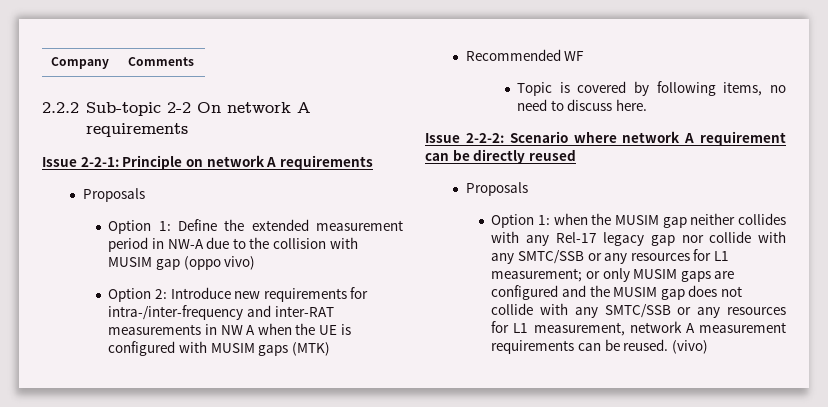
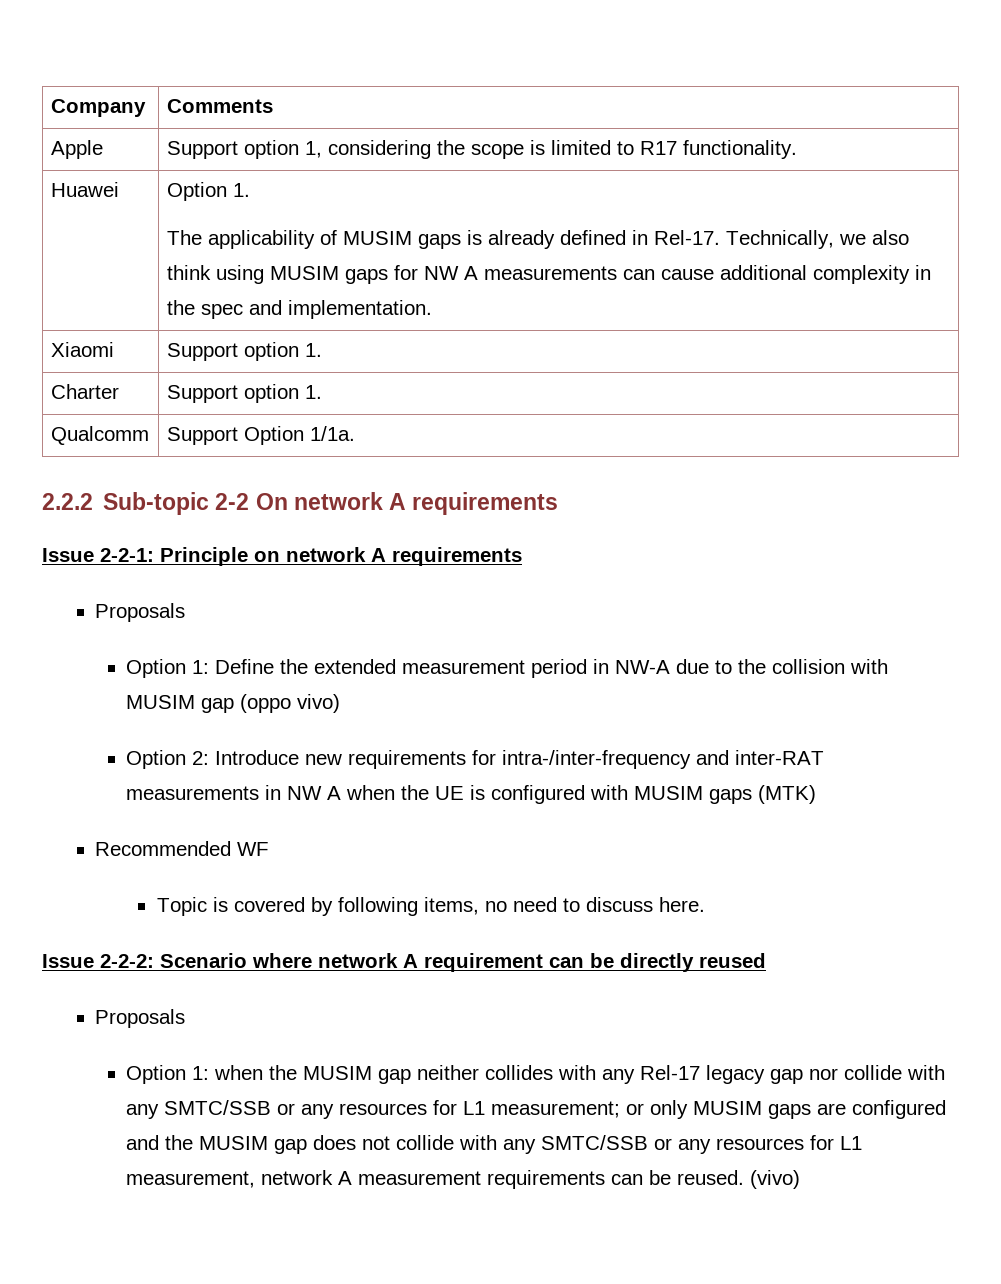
+ Apple | Support option 1, considering the scope is limited to R17 functionality.
+ Huawei | Option 1.
+ The applicability of MUSIM gaps is already defined in Rel-17. Technically, we also think using MUSIM gaps for NW A measurements can cause additional complexity in the spec and implementation.
+ Xiaomi | Support option 1.
+ Charter | Support option 1.
+ Qualcomm | Support Option 1/1a.

